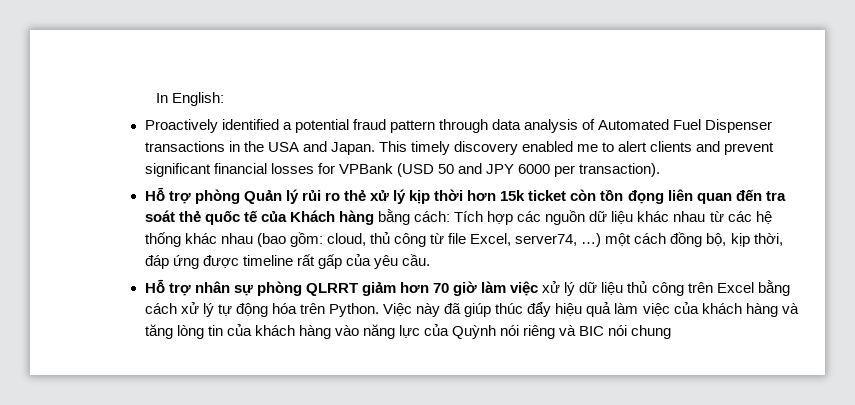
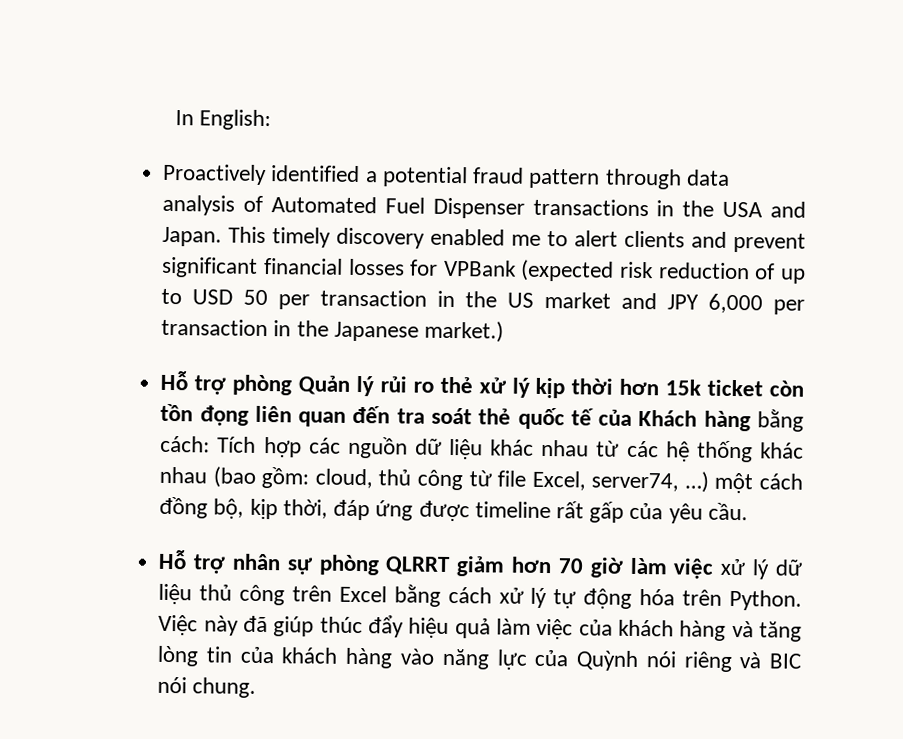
- This timely discovery enabled me to alert clients and prevent significant financial losses for VPBank (USD 50 and JPY 6000 per transaction).
+ This timely discovery enabled me to alert clients and prevent significant financial losses for VPBank (expected risk reduction of up to USD 50 per transaction in the US market and JPY 6,000 per transaction in the Japanese market.)
- Việc này đã giúp thúc đẩy hiệu quả làm việc của khách hàng và tăng lòng tin của khách hàng vào năng lực của Quỳnh nói riêng và BIC nói chung
+ Việc này đã giúp thúc đẩy hiệu quả làm việc của khách hàng và tăng lòng tin của khách hàng vào năng lực của Quỳnh nói riêng và BIC nói chung.

